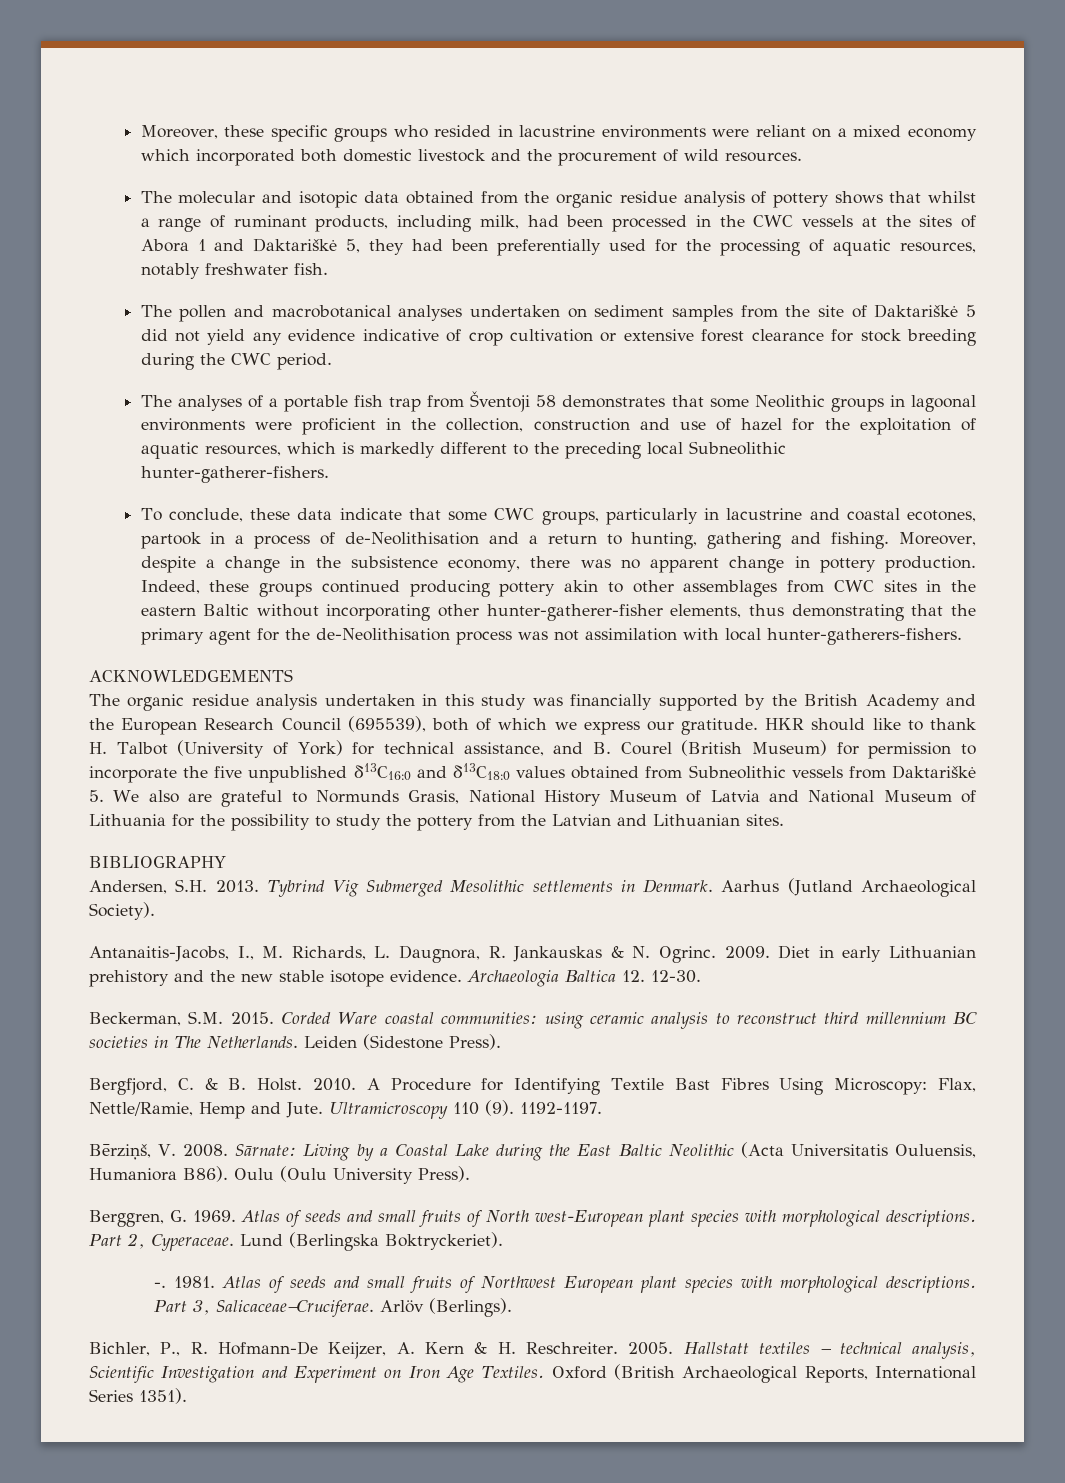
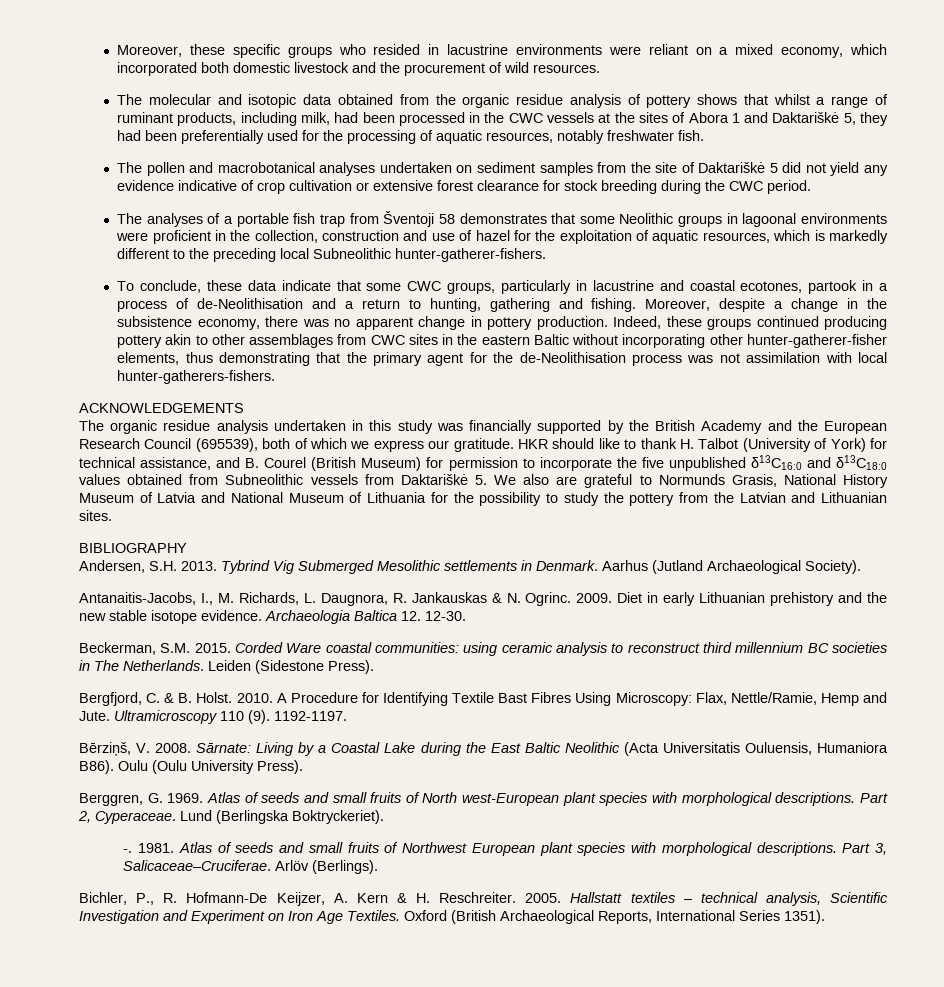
- Moreover, these specific groups who resided in lacustrine environments were reliant on a mixed economy which incorporated both domestic livestock and the procurement of wild resources.
+ Moreover, these specific groups who resided in lacustrine environments were reliant on a mixed economy, which incorporated both domestic livestock and the procurement of wild resources.

